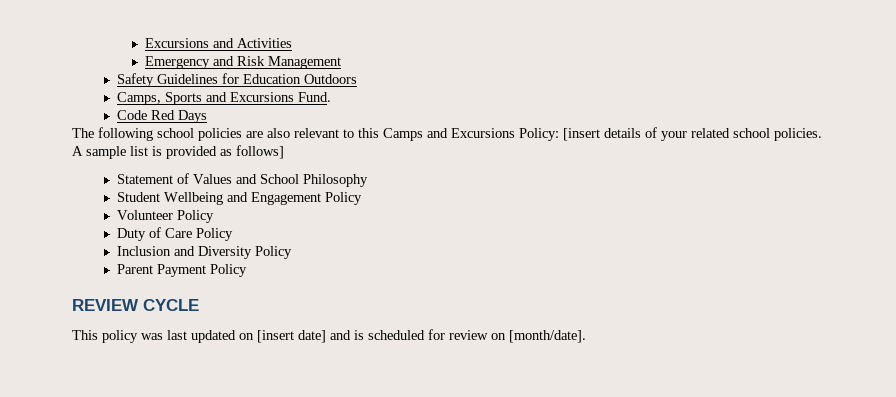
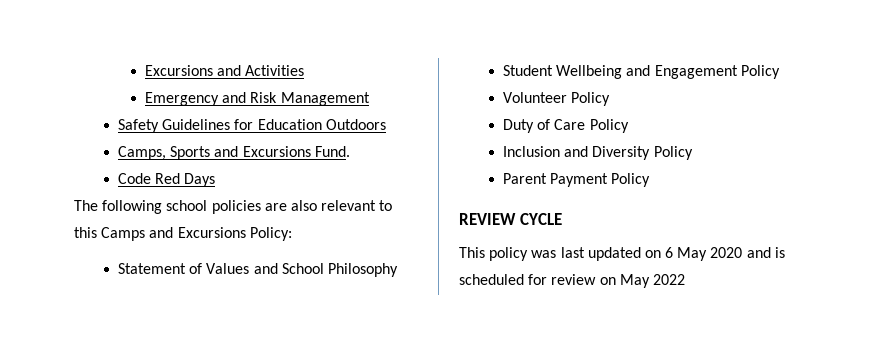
- The following school policies are also relevant to this Camps and Excursions Policy: [insert details of your related school policies. A sample list is provided as follows]
+ The following school policies are also relevant to this Camps and Excursions Policy:
- This policy was last updated on [insert date] and is scheduled for review on [month/date].
+ This policy was last updated on 6 May 2020 and is scheduled for review on May 2022

